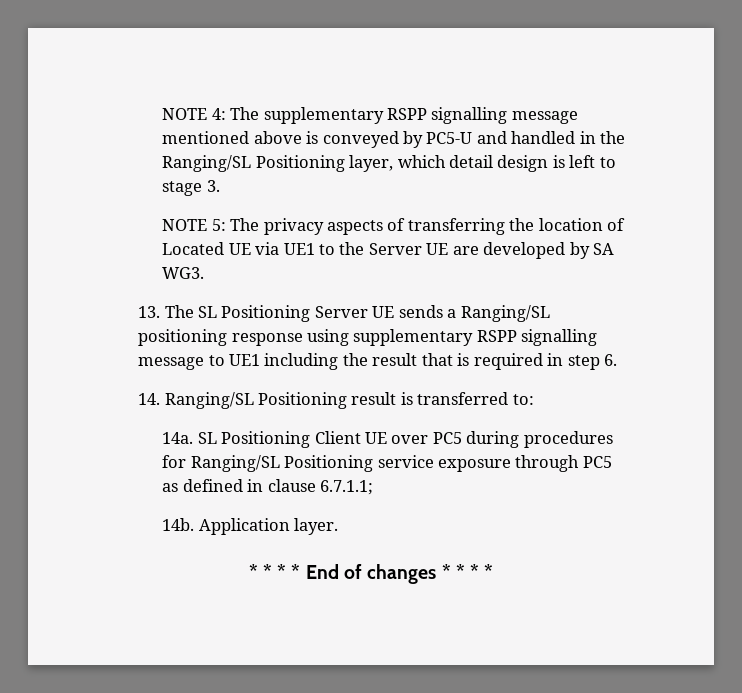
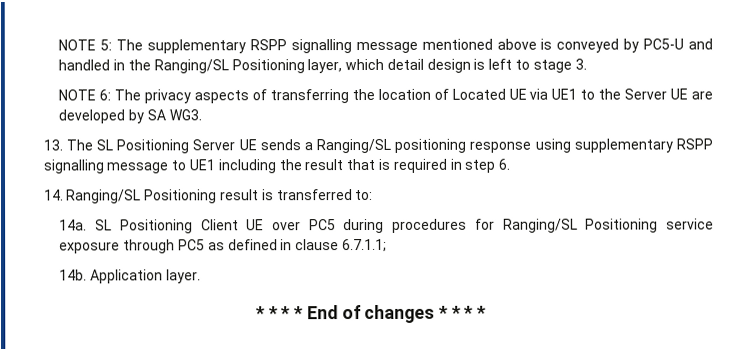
- NOTE 4: The supplementary RSPP signalling message mentioned above is conveyed by PC5-U and handled in the Ranging/SL Positioning layer, which detail design is left to stage 3.
+ NOTE 5: The supplementary RSPP signalling message mentioned above is conveyed by PC5-U and handled in the Ranging/SL Positioning layer, which detail design is left to stage 3.
- NOTE 5: The privacy aspects of transferring the location of Located UE via UE1 to the Server UE are developed by SA WG3.
+ NOTE 6: The privacy aspects of transferring the location of Located UE via UE1 to the Server UE are developed by SA WG3.

